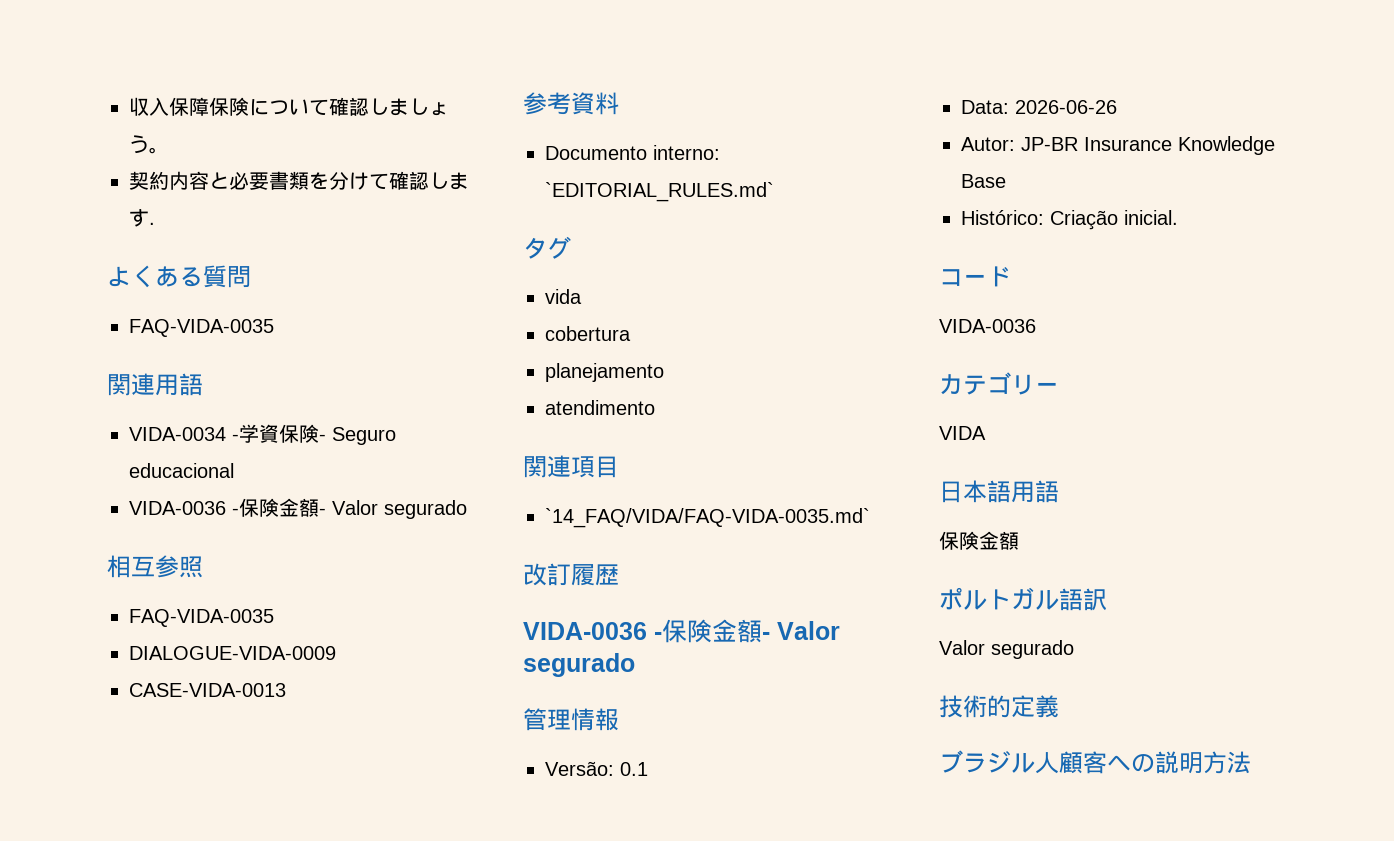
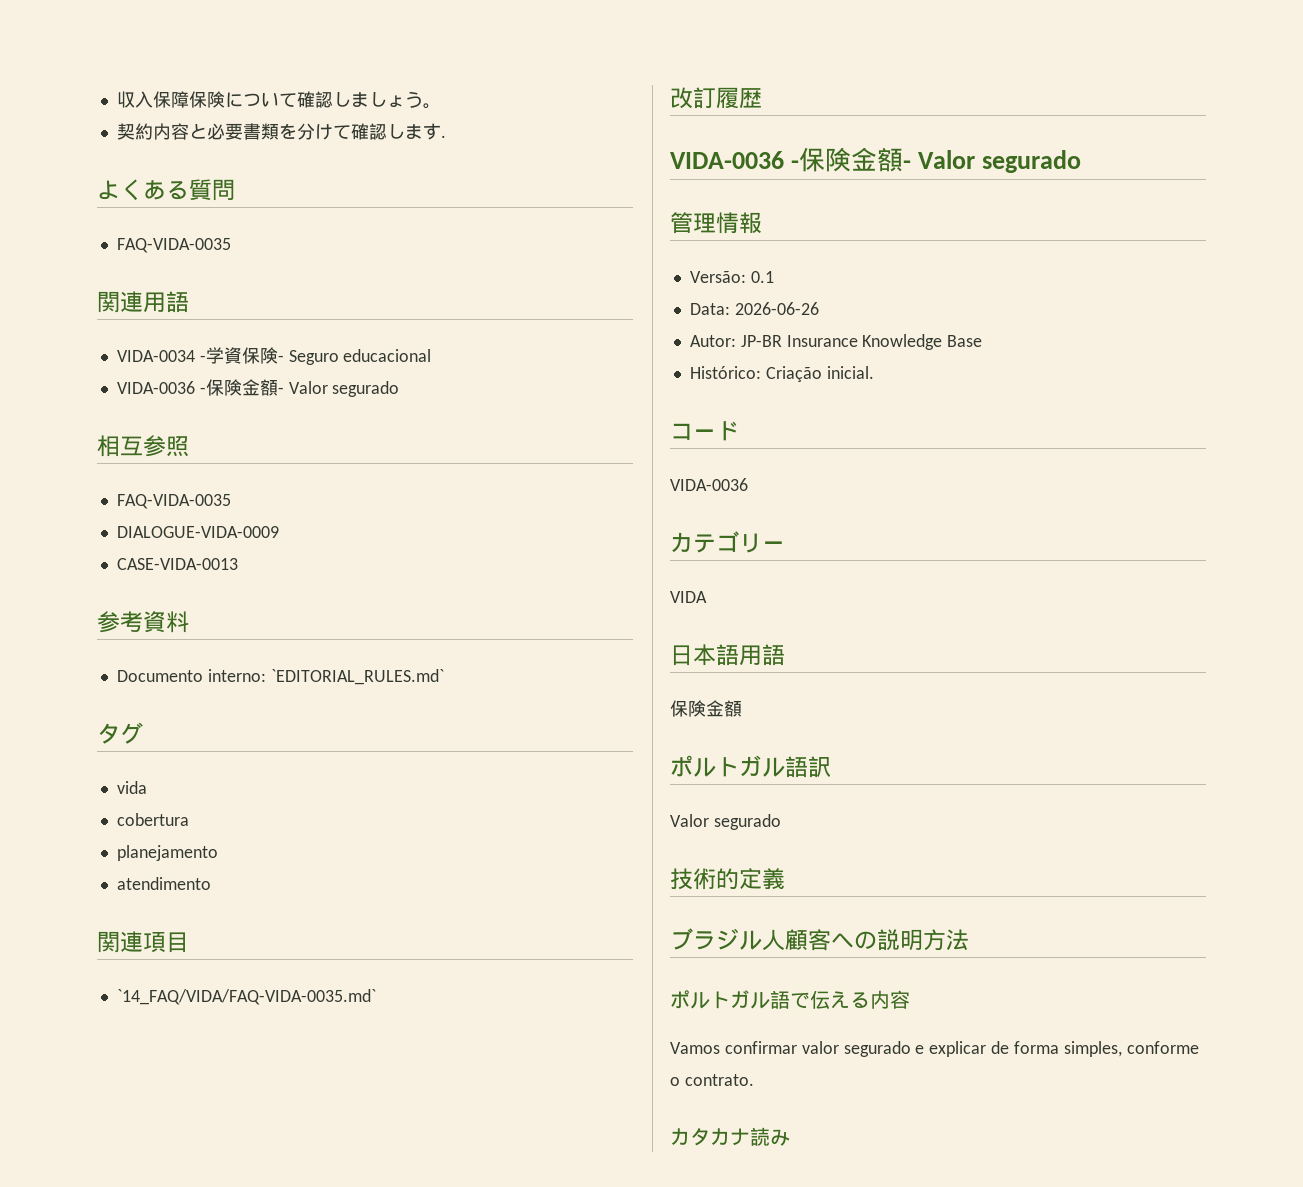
+ ポルトガル語で伝える内容
+ Vamos confirmar valor segurado e explicar de forma simples, conforme o contrato.
+ カタカナ読み

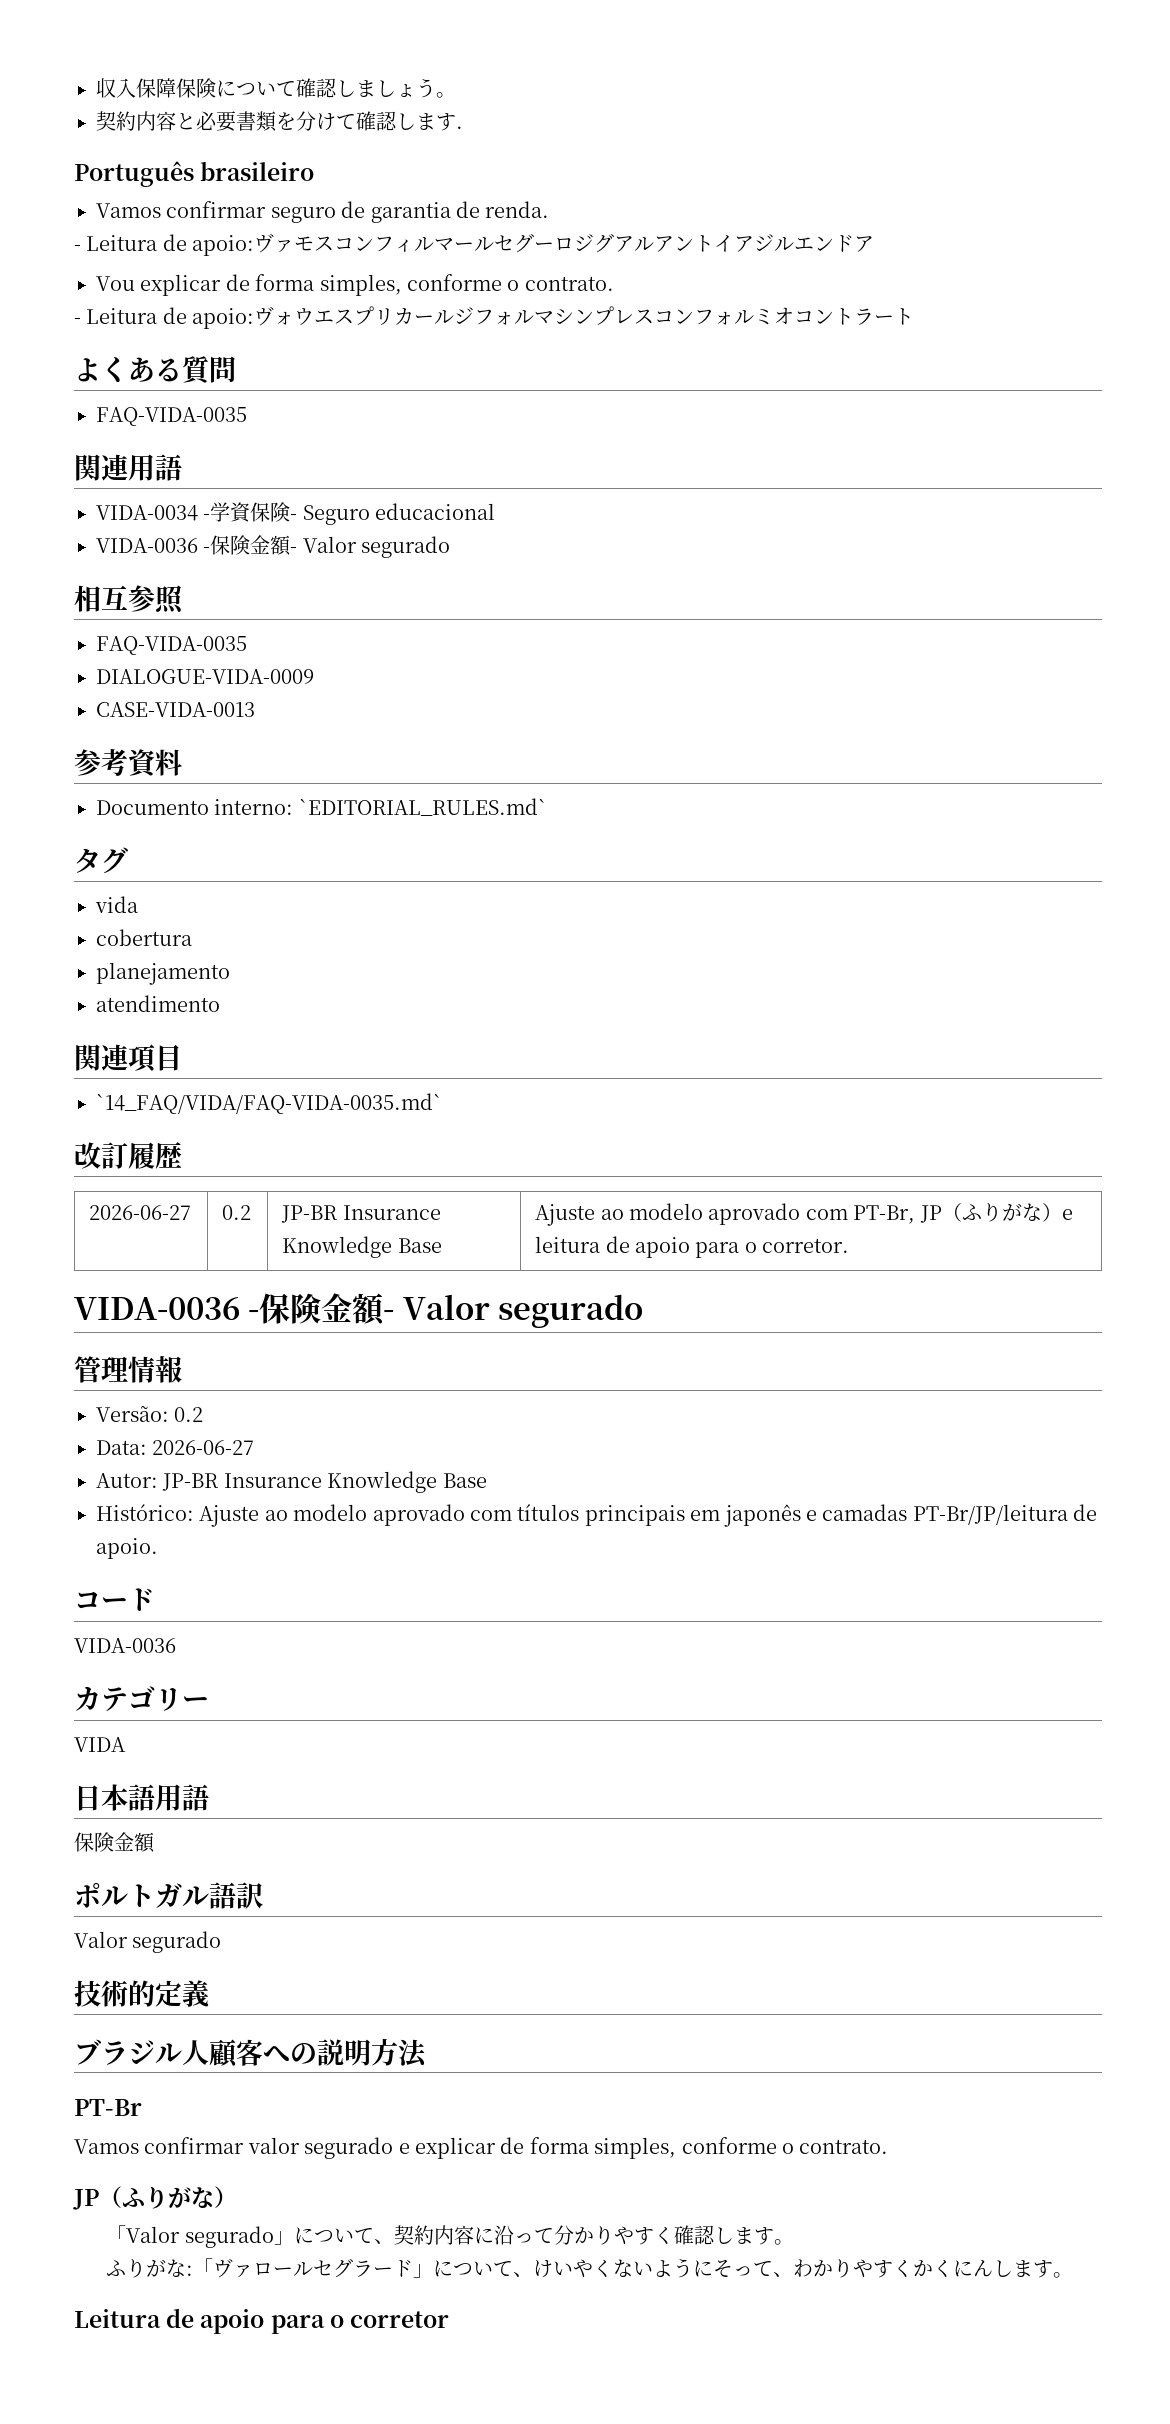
+ Português brasileiro
+ Vamos confirmar seguro de garantia de renda.
+ - Leitura de apoio:ヴァモスコンフィルマールセグーロジグアルアントイアジルエンドア
+ Vou explicar de forma simples, conforme o contrato.
+ - Leitura de apoio:ヴォウエスプリカールジフォルマシンプレスコンフォルミオコントラート
+ 2026-06-27 | 0.2 | JP-BR Insurance Knowledge Base | Ajuste ao modelo aprovado com PT-Br, JP（ふりがな）e leitura de apoio para o corretor.
- Versão: 0.1
+ Versão: 0.2
- Data: 2026-06-26
+ Data: 2026-06-27
- Histórico: Criação inicial.
+ Histórico: Ajuste ao modelo aprovado com títulos principais em japonês e camadas PT-Br/JP/leitura de apoio.
- ポルトガル語で伝える内容
+ PT-Br
  Vamos confirmar valor segurado e explicar de forma simples, conforme o contrato.
- カタカナ読み
+ JP（ふりがな）
+ 「Valor segurado」について、契約内容に沿って分かりやすく確認します。
+ ふりがな:「ヴァロールセグラード」について、けいやくないようにそって、わかりやすくかくにんします。
+ Leitura de apoio para o corretor

